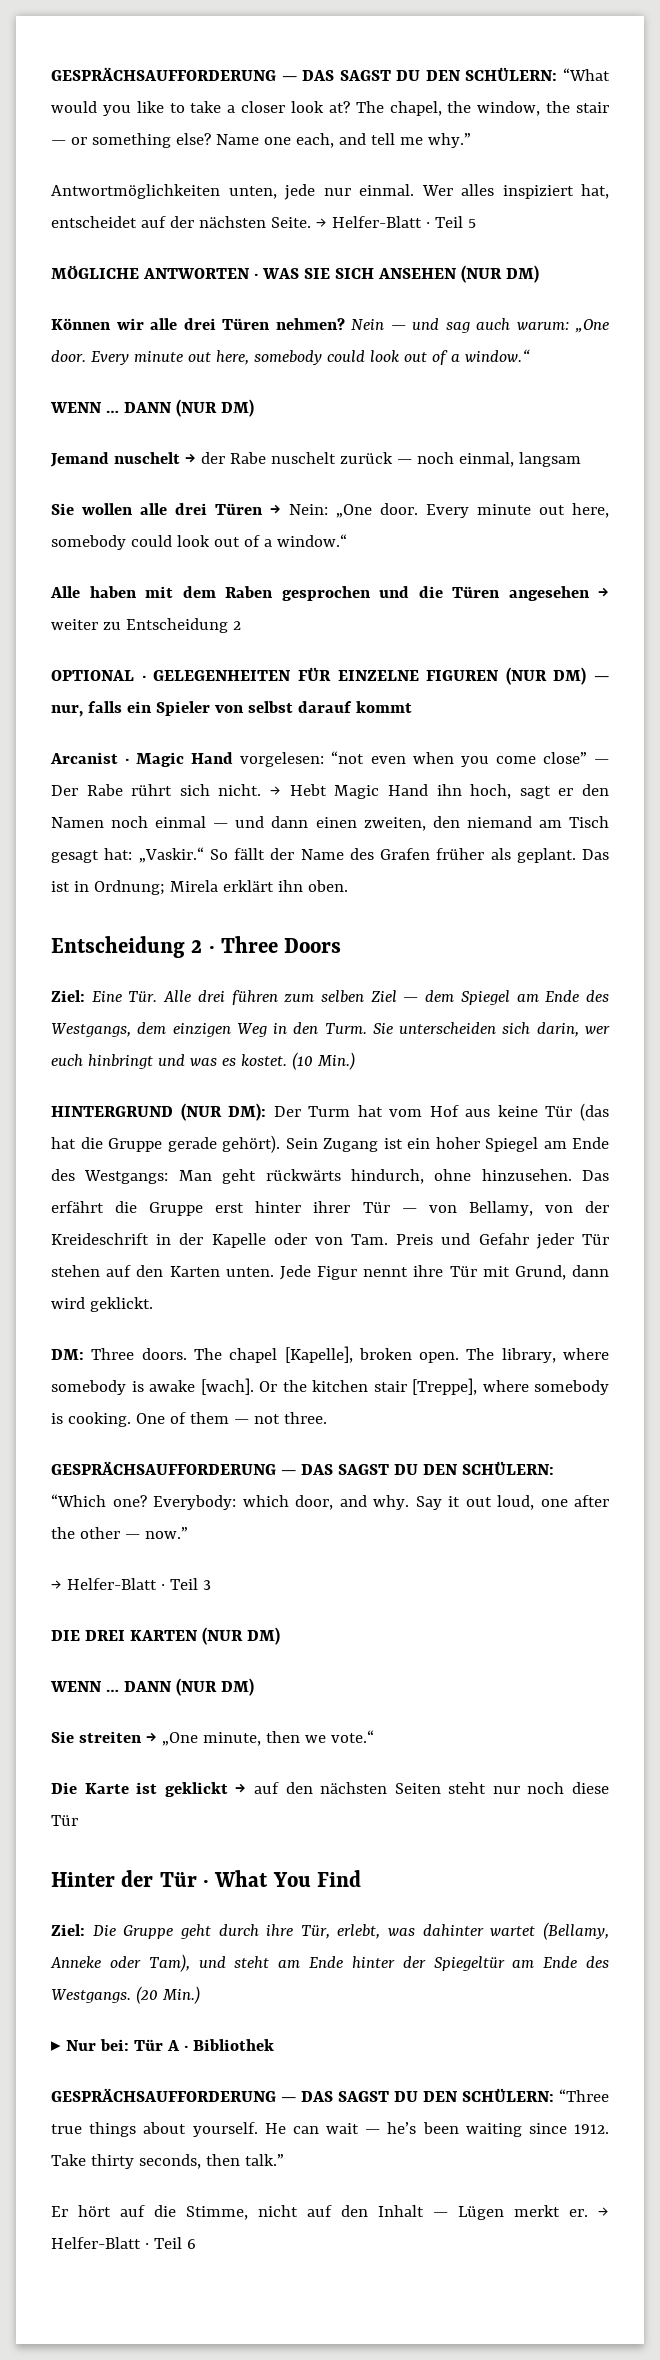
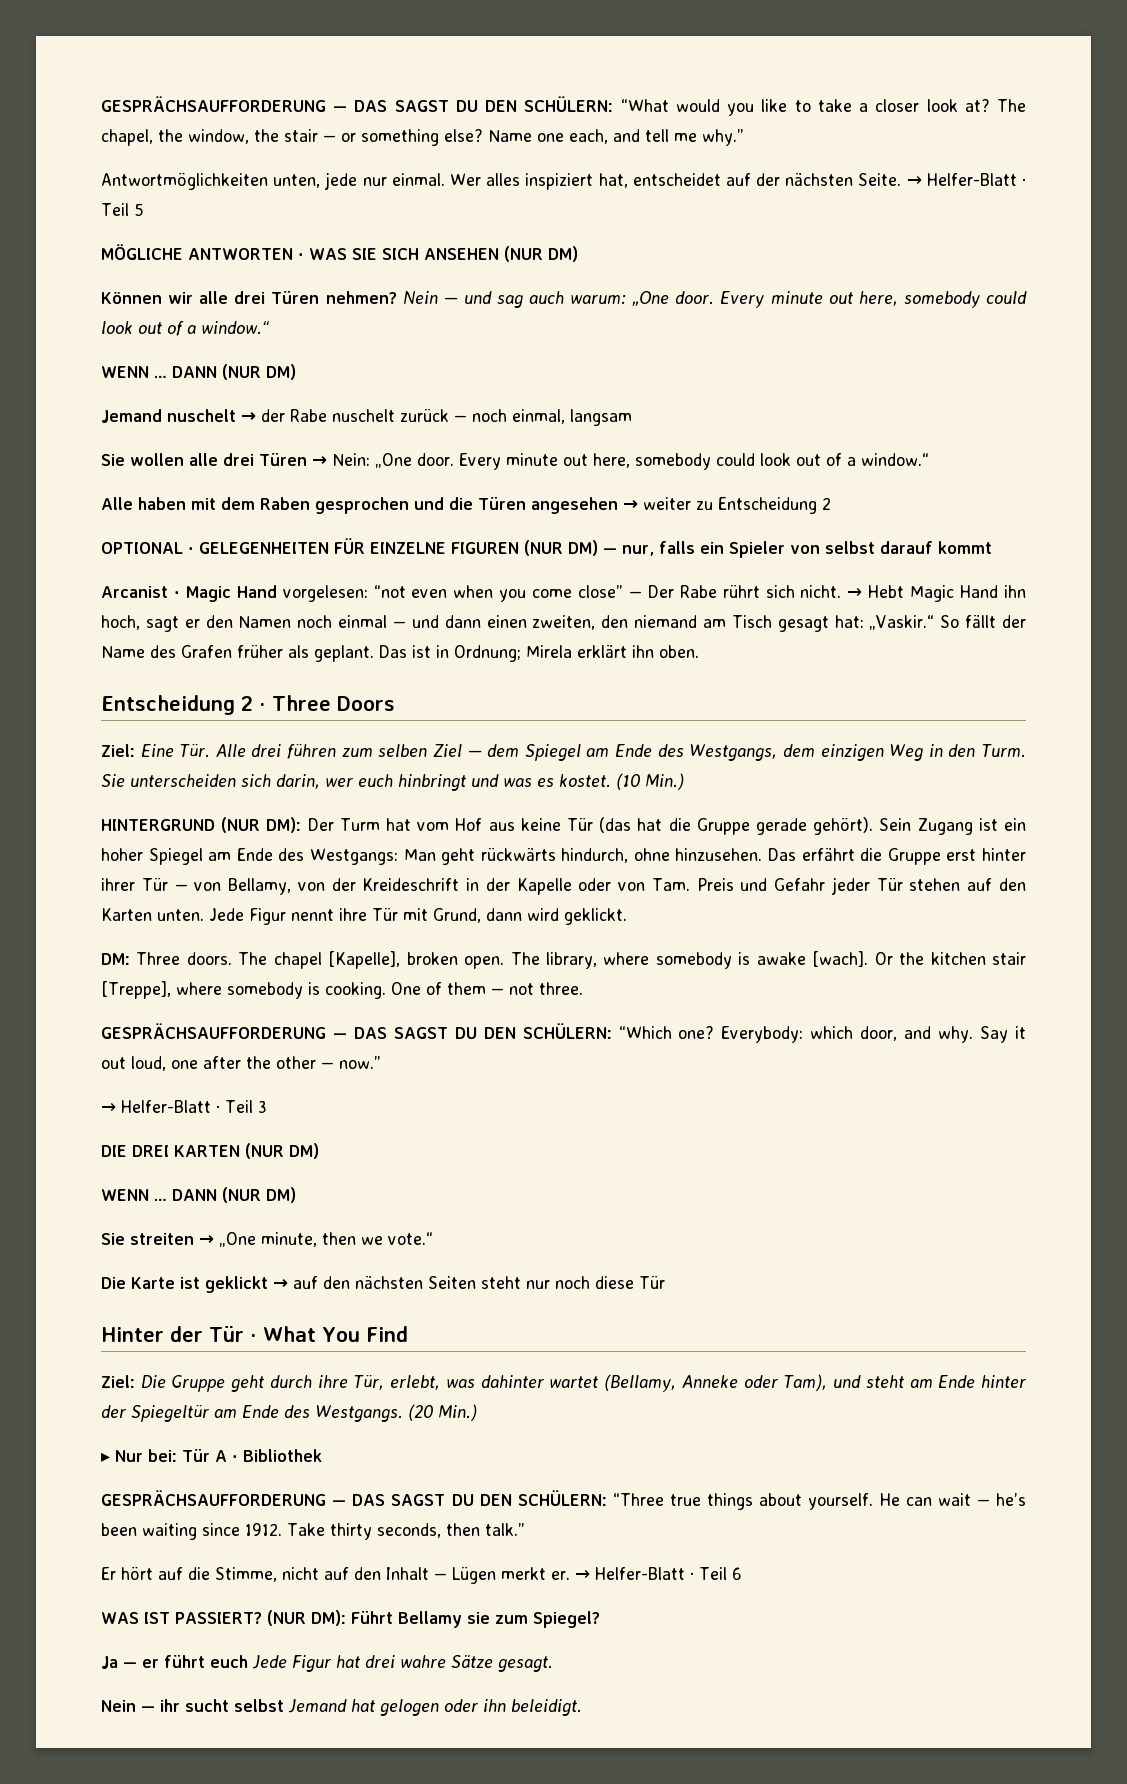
+ WAS IST PASSIERT? (NUR DM): Führt Bellamy sie zum Spiegel?
+ Ja — er führt euch Jede Figur hat drei wahre Sätze gesagt.
+ Nein — ihr sucht selbst Jemand hat gelogen oder ihn beleidigt.

